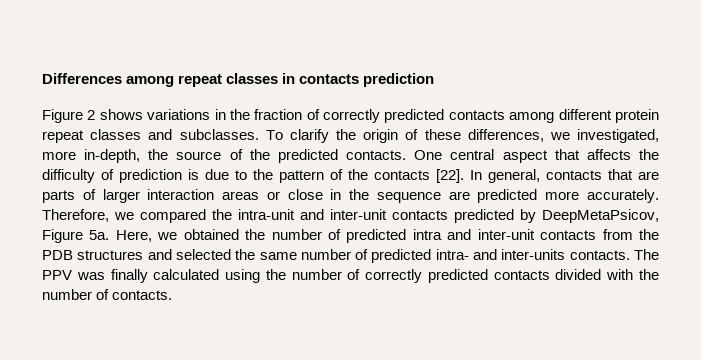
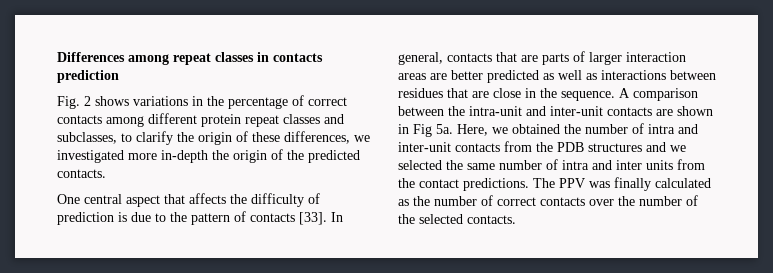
- Figure 2 shows variations in the fraction of correctly predicted contacts among different protein repeat classes and subclasses. To clarify the origin of these differences, we investigated, more in-depth, the source of the predicted contacts. One central aspect that affects the difficulty of prediction is due to the pattern of the contacts [22].
+ Fig. 2 shows variations in the percentage of correct contacts among different protein repeat classes and subclasses, to clarify the origin of these differences, we investigated more in-depth the origin of the predicted contacts.
+ One central aspect that affects the difficulty of prediction is due to the pattern of contacts [33].
- In general, contacts that are parts of larger interaction areas or close in the sequence are predicted more accurately. Therefore, we compared the intra-unit and inter-unit contacts predicted by DeepMetaPsicov, Figure 5a.
+ In general, contacts that are parts of larger interaction areas are better predicted as well as interactions between residues that are close in the sequence. A comparison between the intra-unit and inter-unit contacts are shown in Fig 5a.
- Here, we obtained the number of predicted intra and inter-unit contacts from the PDB structures and selected the same number of predicted intra- and inter-units contacts.
+ Here, we obtained the number of intra and inter-unit contacts from the PDB structures and we selected the same number of intra and inter units from the contact predictions.
- The PPV was finally calculated using the number of correctly predicted contacts divided with the number of contacts.
+ The PPV was finally calculated as the number of correct contacts over the number of the selected contacts.

